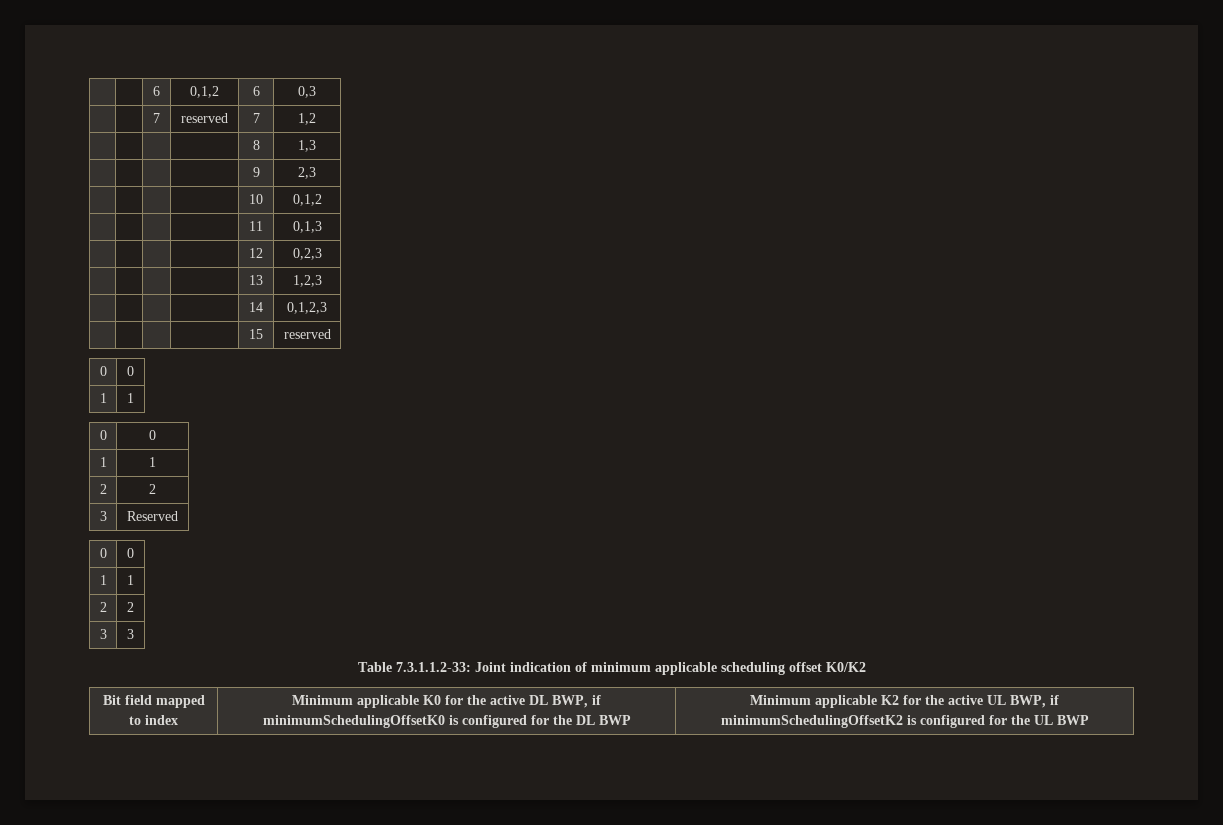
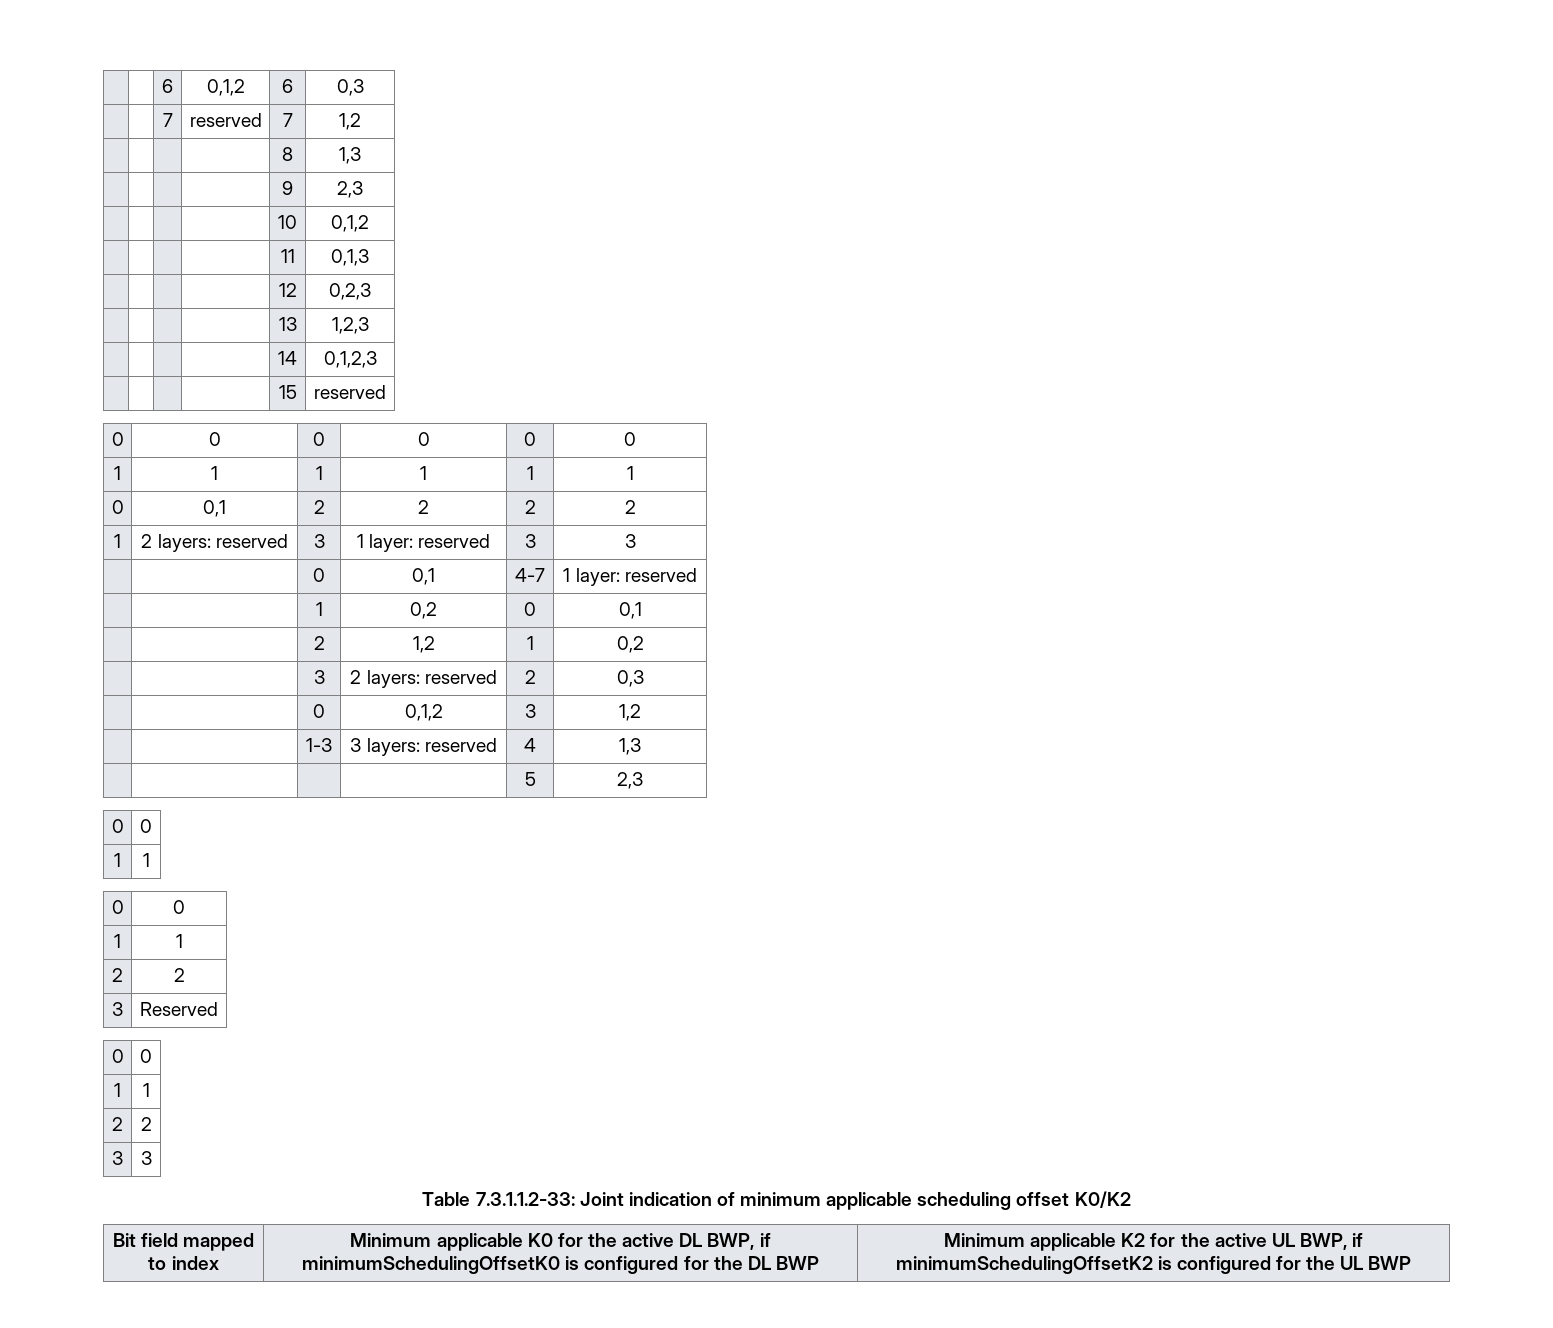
+ 0 | 0 | 0 | 0 | 0 | 0
+ 1 | 1 | 1 | 1 | 1 | 1
+ 0 | 0,1 | 2 | 2 | 2 | 2
+ 1 | 2 layers: reserved | 3 | 1 layer: reserved | 3 | 3
+ | | 0 | 0,1 | 4-7 | 1 layer: reserved
+ | | 1 | 0,2 | 0 | 0,1
+ | | 2 | 1,2 | 1 | 0,2
+ | | 3 | 2 layers: reserved | 2 | 0,3
+ | | 0 | 0,1,2 | 3 | 1,2
+ | | 1-3 | 3 layers: reserved | 4 | 1,3
+ | | | | 5 | 2,3

